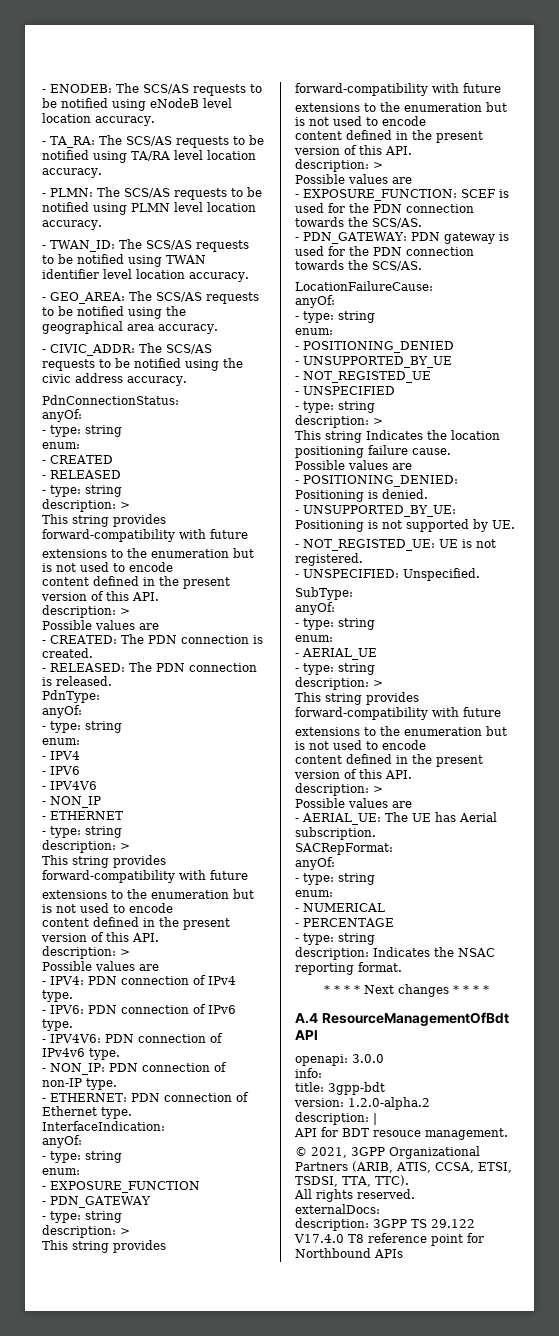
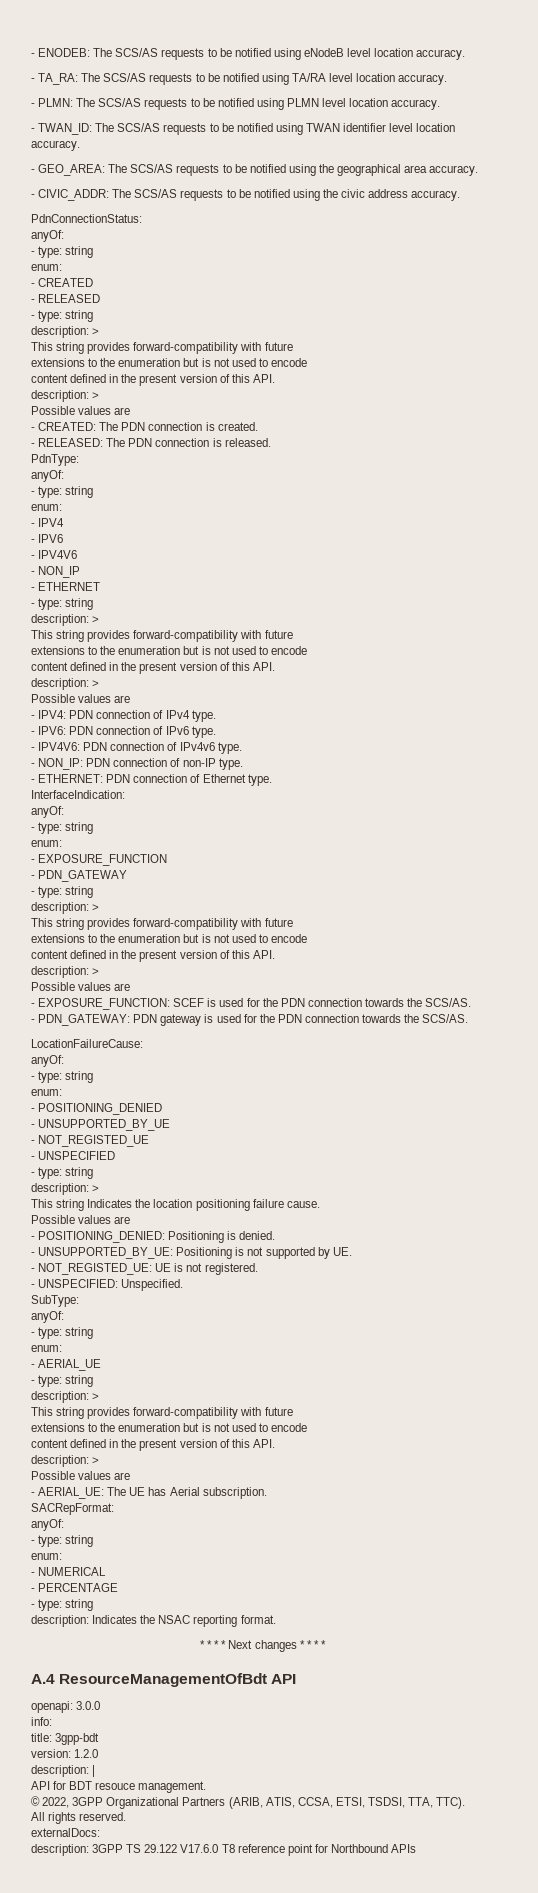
- version: 1.2.0-alpha.2
+ version: 1.2.0
- © 2021, 3GPP Organizational Partners (ARIB, ATIS, CCSA, ETSI, TSDSI, TTA, TTC).
+ © 2022, 3GPP Organizational Partners (ARIB, ATIS, CCSA, ETSI, TSDSI, TTA, TTC).
- description: 3GPP TS 29.122 V17.4.0 T8 reference point for Northbound APIs
+ description: 3GPP TS 29.122 V17.6.0 T8 reference point for Northbound APIs

